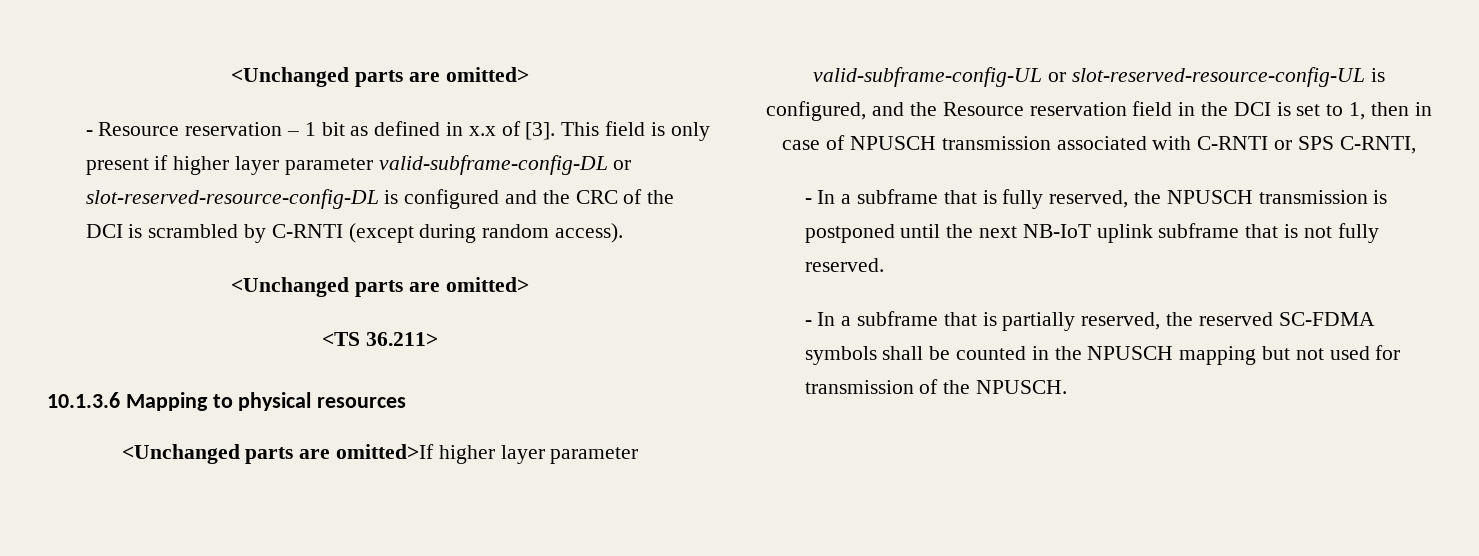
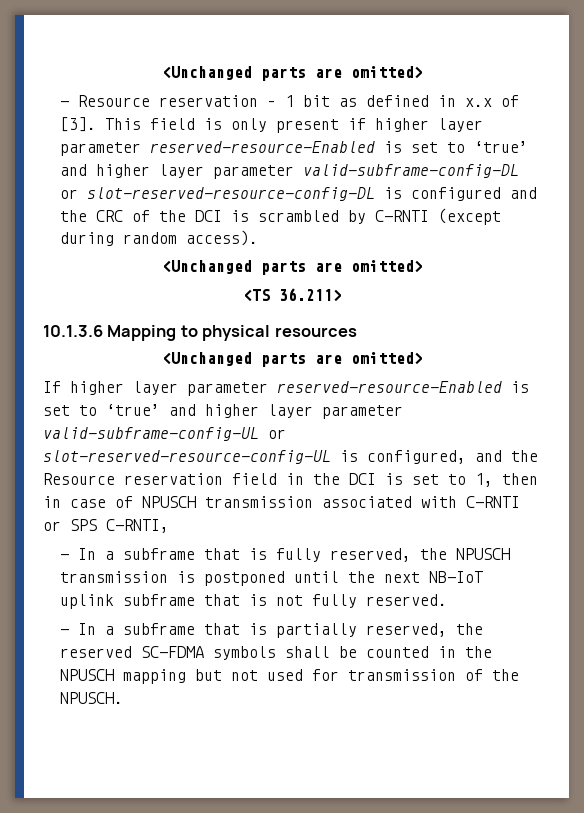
- This field is only present if higher layer parameter valid-subframe-config-DL or slot-reserved-resource-config-DL is configured and the CRC of the DCI is scrambled by C-RNTI (except during random access).
+ This field is only present if higher layer parameter reserved-resource-Enabled is set to ‘true’ and higher layer parameter valid-subframe-config-DL or slot-reserved-resource-config-DL is configured and the CRC of the DCI is scrambled by C-RNTI (except during random access).
  10.1.3.6 Mapping to physical resources
- <Unchanged parts are omitted>If higher layer parameter valid-subframe-config-UL or slot-reserved-resource-config-UL is configured, and the Resource reservation field in the DCI is set to 1, then in case of NPUSCH transmission associated with C-RNTI or SPS C-RNTI,
+ <Unchanged parts are omitted>
+ If higher layer parameter reserved-resource-Enabled is set to ‘true’ and higher layer parameter valid-subframe-config-UL or slot-reserved-resource-config-UL is configured, and the Resource reservation field in the DCI is set to 1, then in case of NPUSCH transmission associated with C-RNTI or SPS C-RNTI,

